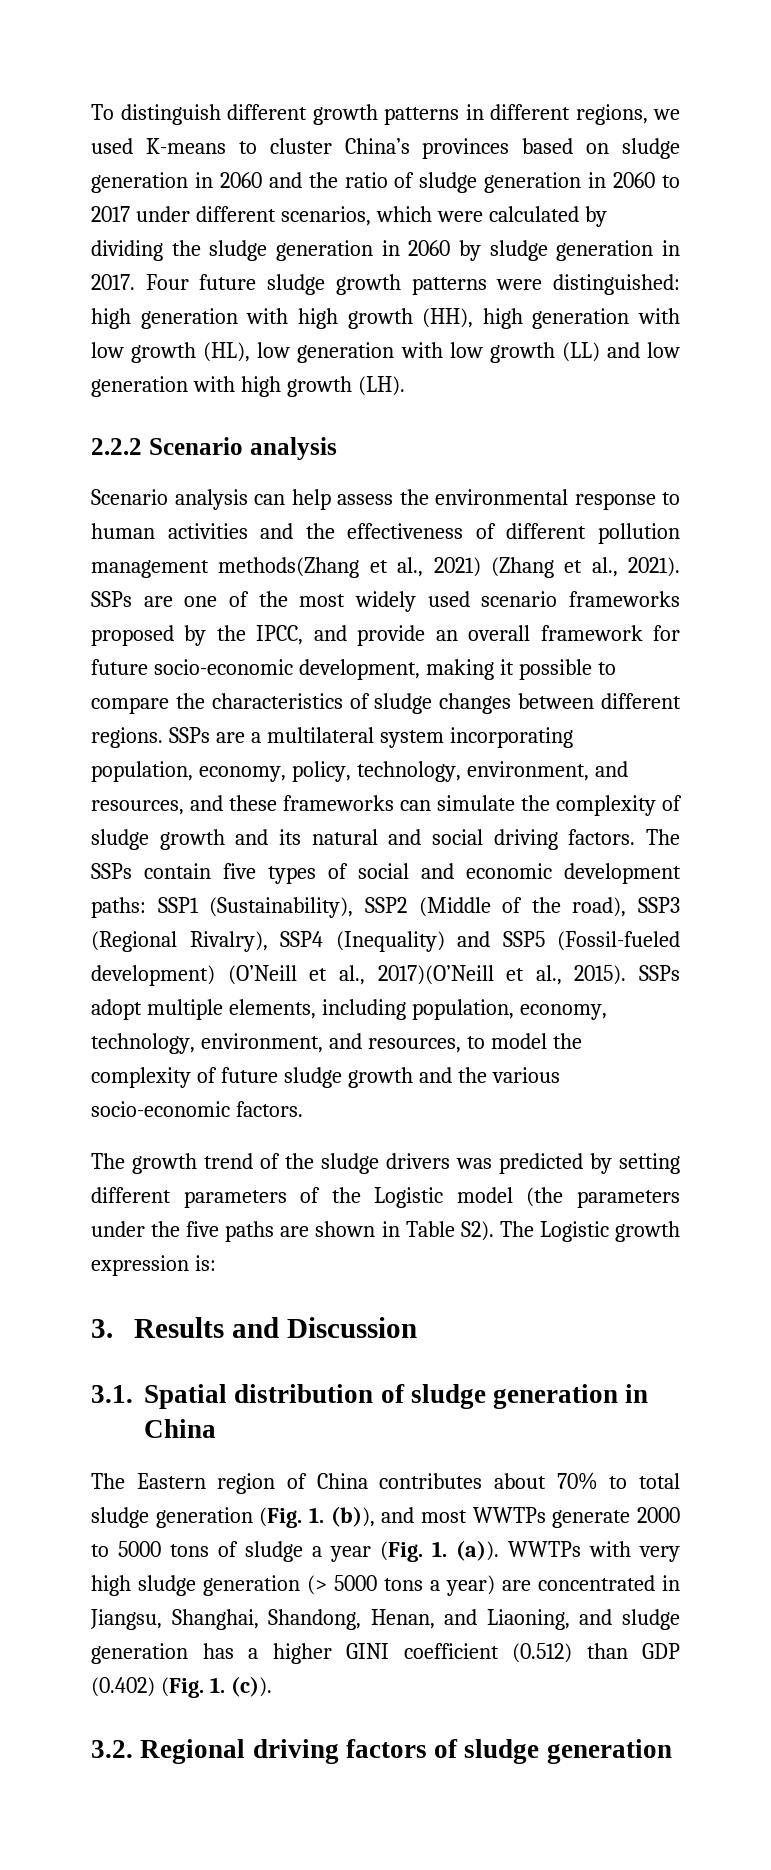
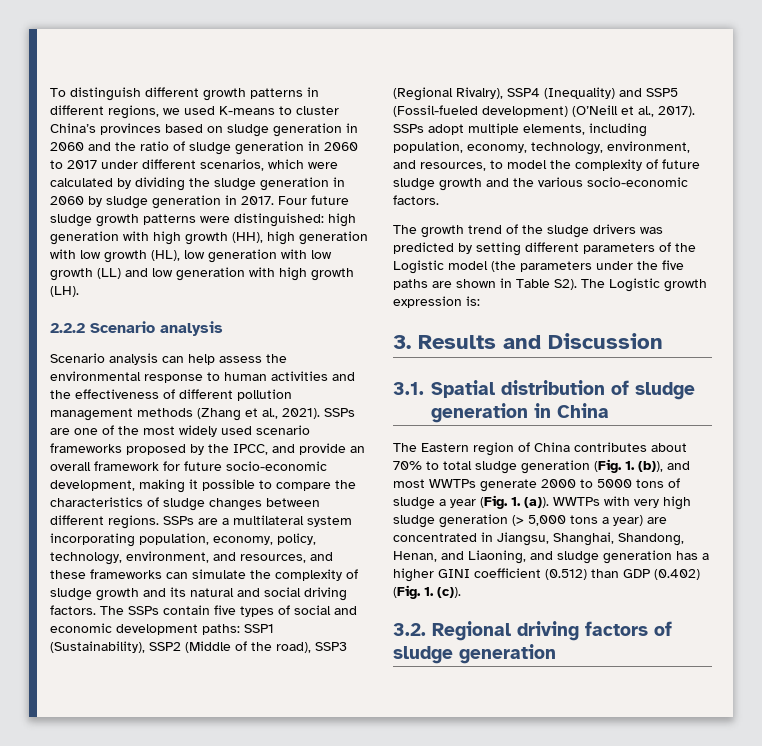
- Scenario analysis can help assess the environmental response to human activities and the effectiveness of different pollution management methods(Zhang et al., 2021) (Zhang et al., 2021).
+ Scenario analysis can help assess the environmental response to human activities and the effectiveness of different pollution management methods (Zhang et al., 2021).
- The SSPs contain five types of social and economic development paths: SSP1 (Sustainability), SSP2 (Middle of the road), SSP3 (Regional Rivalry), SSP4 (Inequality) and SSP5 (Fossil-fueled development) (O’Neill et al., 2017)(O’Neill et al., 2015).
+ The SSPs contain five types of social and economic development paths: SSP1 (Sustainability), SSP2 (Middle of the road), SSP3 (Regional Rivalry), SSP4 (Inequality) and SSP5 (Fossil-fueled development) (O’Neill et al., 2017).
- WWTPs with very high sludge generation (> 5000 tons a year) are concentrated in Jiangsu, Shanghai, Shandong, Henan, and Liaoning, and sludge generation has a higher GINI coefficient (0.512) than GDP (0.402) (Fig. 1. (c)).
+ WWTPs with very high sludge generation (> 5,000 tons a year) are concentrated in Jiangsu, Shanghai, Shandong, Henan, and Liaoning, and sludge generation has a higher GINI coefficient (0.512) than GDP (0.402) (Fig. 1. (c)).

